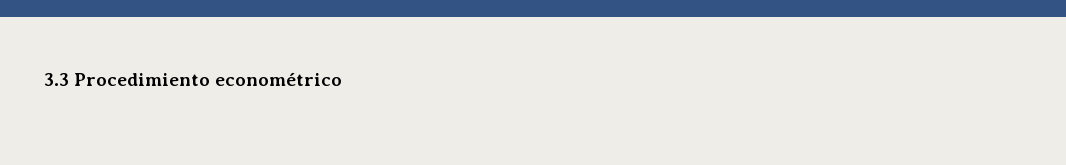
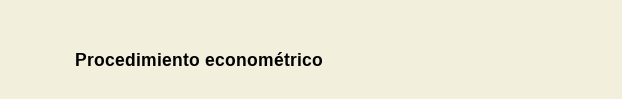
- 3.3 Procedimiento econométrico
+ Procedimiento econométrico

